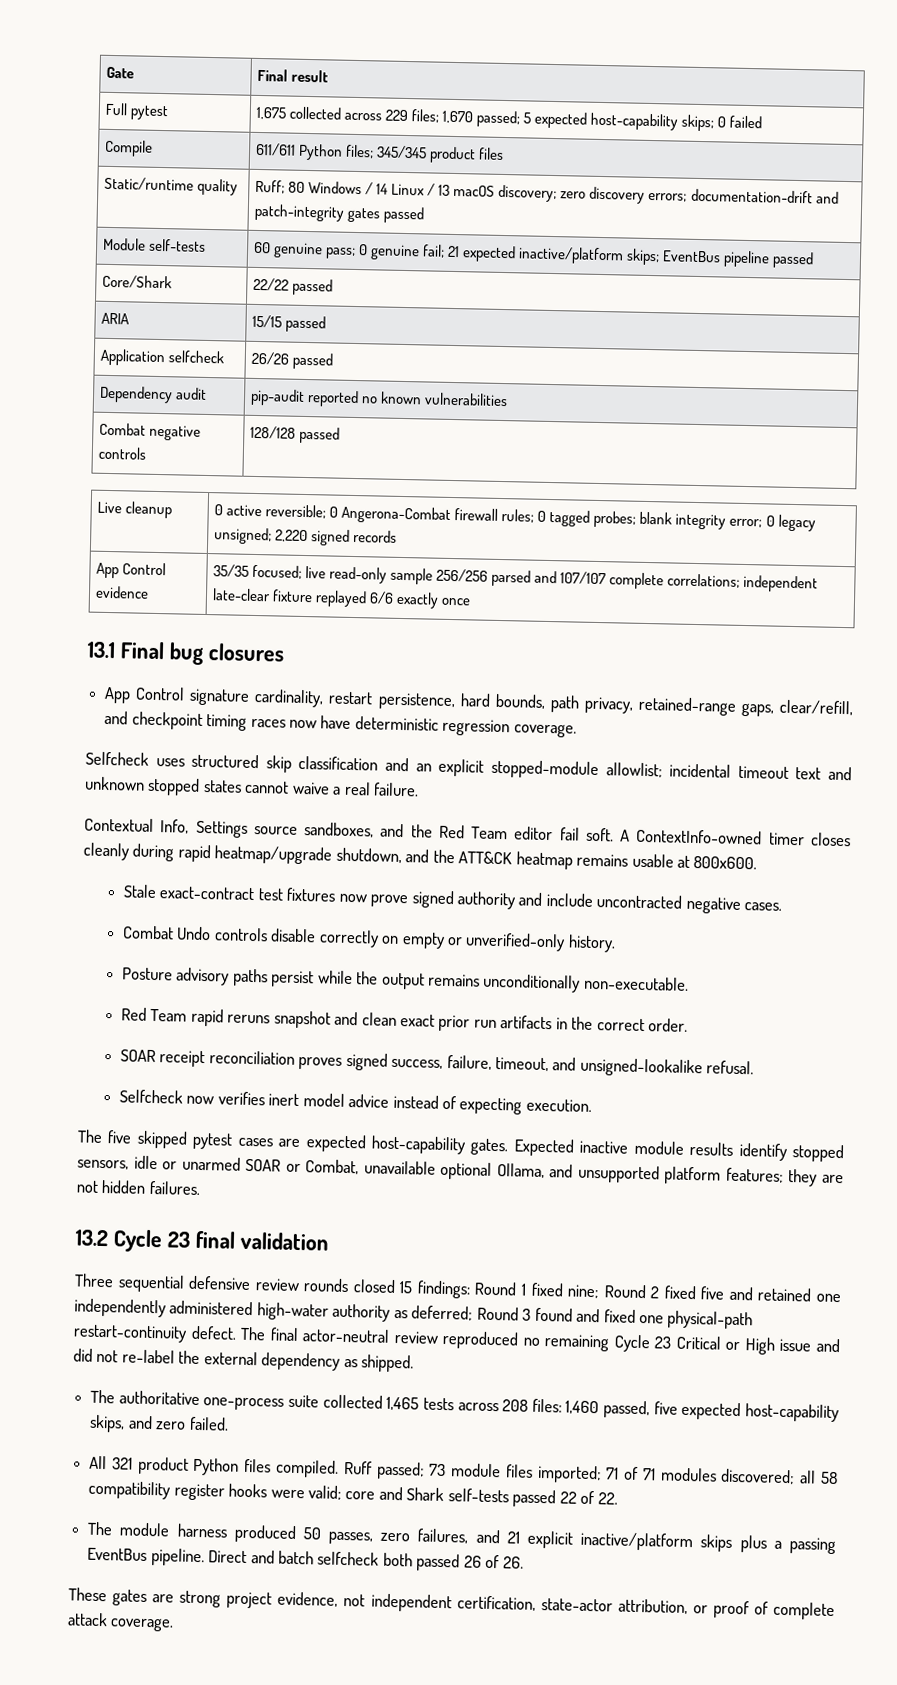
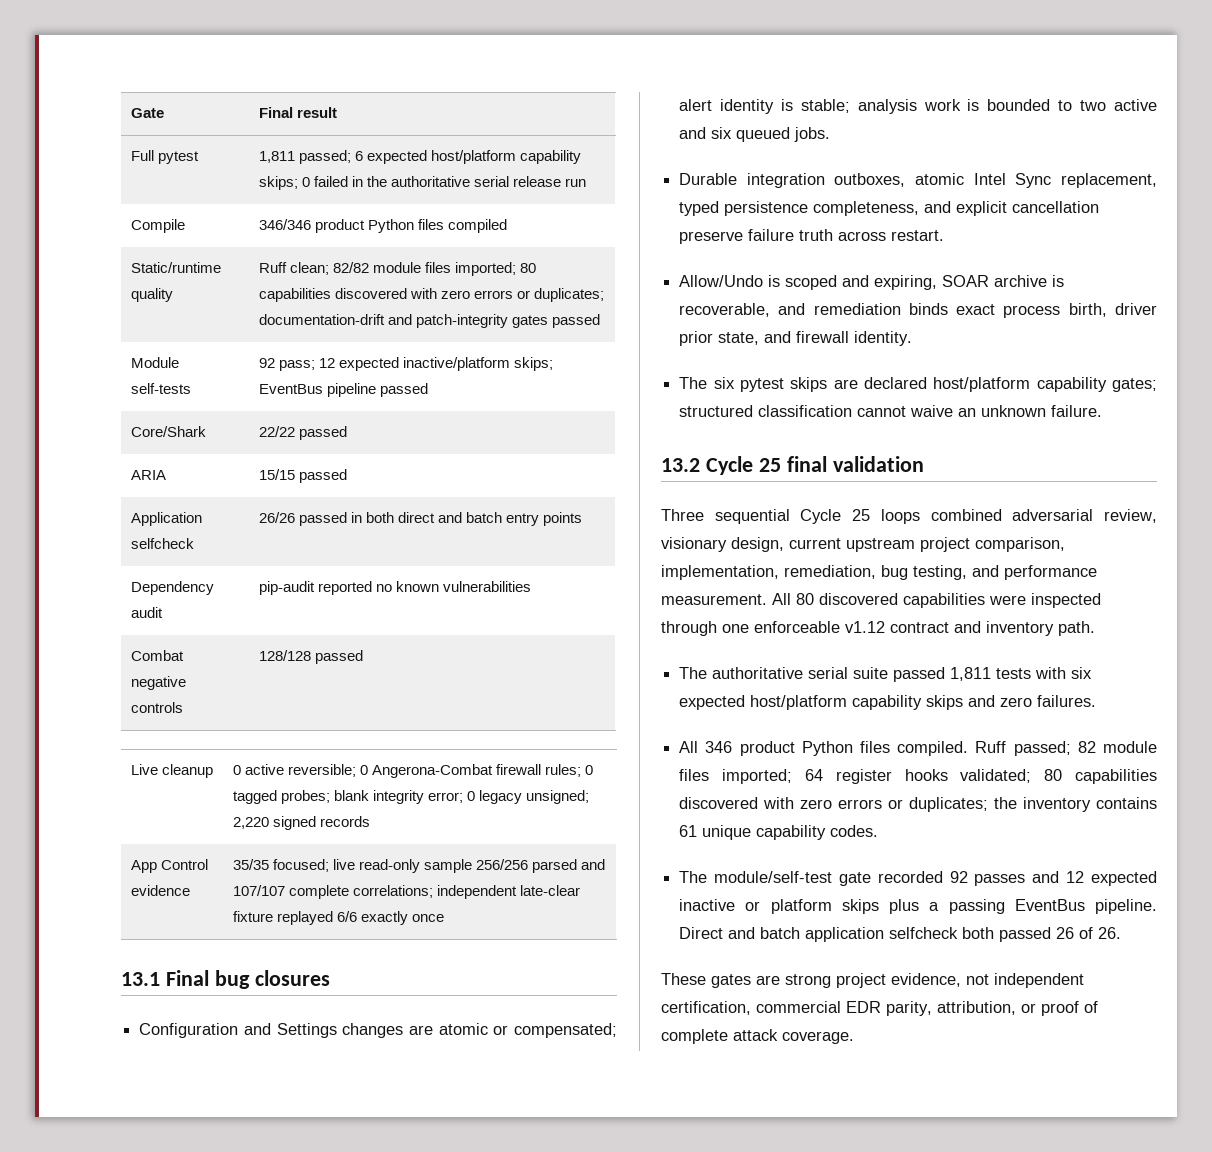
- Full pytest | 1,675 collected across 229 files; 1,670 passed; 5 expected host-capability skips; 0 failed
- Compile | 611/611 Python files; 345/345 product files
+ Full pytest | 1,811 passed; 6 expected host/platform capability skips; 0 failed in the authoritative serial release run
+ Compile | 346/346 product Python files compiled
- Static/runtime quality | Ruff; 80 Windows / 14 Linux / 13 macOS discovery; zero discovery errors; documentation-drift and patch-integrity gates passed
+ Static/runtime quality | Ruff clean; 82/82 module files imported; 80 capabilities discovered with zero errors or duplicates; documentation-drift and patch-integrity gates passed
- Module self-tests | 60 genuine pass; 0 genuine fail; 21 expected inactive/platform skips; EventBus pipeline passed
+ Module self-tests | 92 pass; 12 expected inactive/platform skips; EventBus pipeline passed
- Application selfcheck | 26/26 passed
+ Application selfcheck | 26/26 passed in both direct and batch entry points
- App Control signature cardinality, restart persistence, hard bounds, path privacy, retained-range gaps, clear/refill, and checkpoint timing races now have deterministic regression coverage.
- Selfcheck uses structured skip classification and an explicit stopped-module allowlist; incidental timeout text and unknown stopped states cannot waive a real failure.
- Contextual Info, Settings source sandboxes, and the Red Team editor fail soft. A ContextInfo-owned timer closes cleanly during rapid heatmap/upgrade shutdown, and the ATT&CK heatmap remains usable at 800x600.
- Stale exact-contract test fixtures now prove signed authority and include uncontracted negative cases.
- Combat Undo controls disable correctly on empty or unverified-only history.
- Posture advisory paths persist while the output remains unconditionally non-executable.
- Red Team rapid reruns snapshot and clean exact prior run artifacts in the correct order.
- SOAR receipt reconciliation proves signed success, failure, timeout, and unsigned-lookalike refusal.
- Selfcheck now verifies inert model advice instead of expecting execution.
- The five skipped pytest cases are expected host-capability gates. Expected inactive module results identify stopped sensors, idle or unarmed SOAR or Combat, unavailable optional Ollama, and unsupported platform features; they are not hidden failures.
+ Configuration and Settings changes are atomic or compensated; alert identity is stable; analysis work is bounded to two active and six queued jobs.
+ Durable integration outboxes, atomic Intel Sync replacement, typed persistence completeness, and explicit cancellation preserve failure truth across restart.
+ Allow/Undo is scoped and expiring, SOAR archive is recoverable, and remediation binds exact process birth, driver prior state, and firewall identity.
+ The six pytest skips are declared host/platform capability gates; structured classification cannot waive an unknown failure.
- 13.2 Cycle 23 final validation
+ 13.2 Cycle 25 final validation
- Three sequential defensive review rounds closed 15 findings: Round 1 fixed nine; Round 2 fixed five and retained one independently administered high-water authority as deferred; Round 3 found and fixed one physical-path restart-continuity defect. The final actor-neutral review reproduced no remaining Cycle 23 Critical or High issue and did not re-label the external dependency as shipped.
- The authoritative one-process suite collected 1,465 tests across 208 files: 1,460 passed, five expected host-capability skips, and zero failed.
- All 321 product Python files compiled.
+ Three sequential Cycle 25 loops combined adversarial review, visionary design, current upstream project comparison, implementation, remediation, bug testing, and performance measurement. All 80 discovered capabilities were inspected through one enforceable v1.12 contract and inventory path.
+ The authoritative serial suite passed 1,811 tests with six expected host/platform capability skips and zero failures.
+ All 346 product Python files compiled.
- Ruff passed; 73 module files imported; 71 of 71 modules discovered; all 58 compatibility register hooks were valid; core and Shark self-tests passed 22 of 22.
- The module harness produced 50 passes, zero failures, and 21 explicit inactive/platform skips plus a passing EventBus pipeline.
+ Ruff passed; 82 module files imported; 64 register hooks validated; 80 capabilities discovered with zero errors or duplicates; the inventory contains 61 unique capability codes.
+ The module/self-test gate recorded 92 passes and 12 expected inactive or platform skips plus a passing EventBus pipeline.
- Direct and batch selfcheck both passed 26 of 26.
+ Direct and batch application selfcheck both passed 26 of 26.
- These gates are strong project evidence, not independent certification, state-actor attribution, or proof of complete attack coverage.
+ These gates are strong project evidence, not independent certification, commercial EDR parity, attribution, or proof of complete attack coverage.

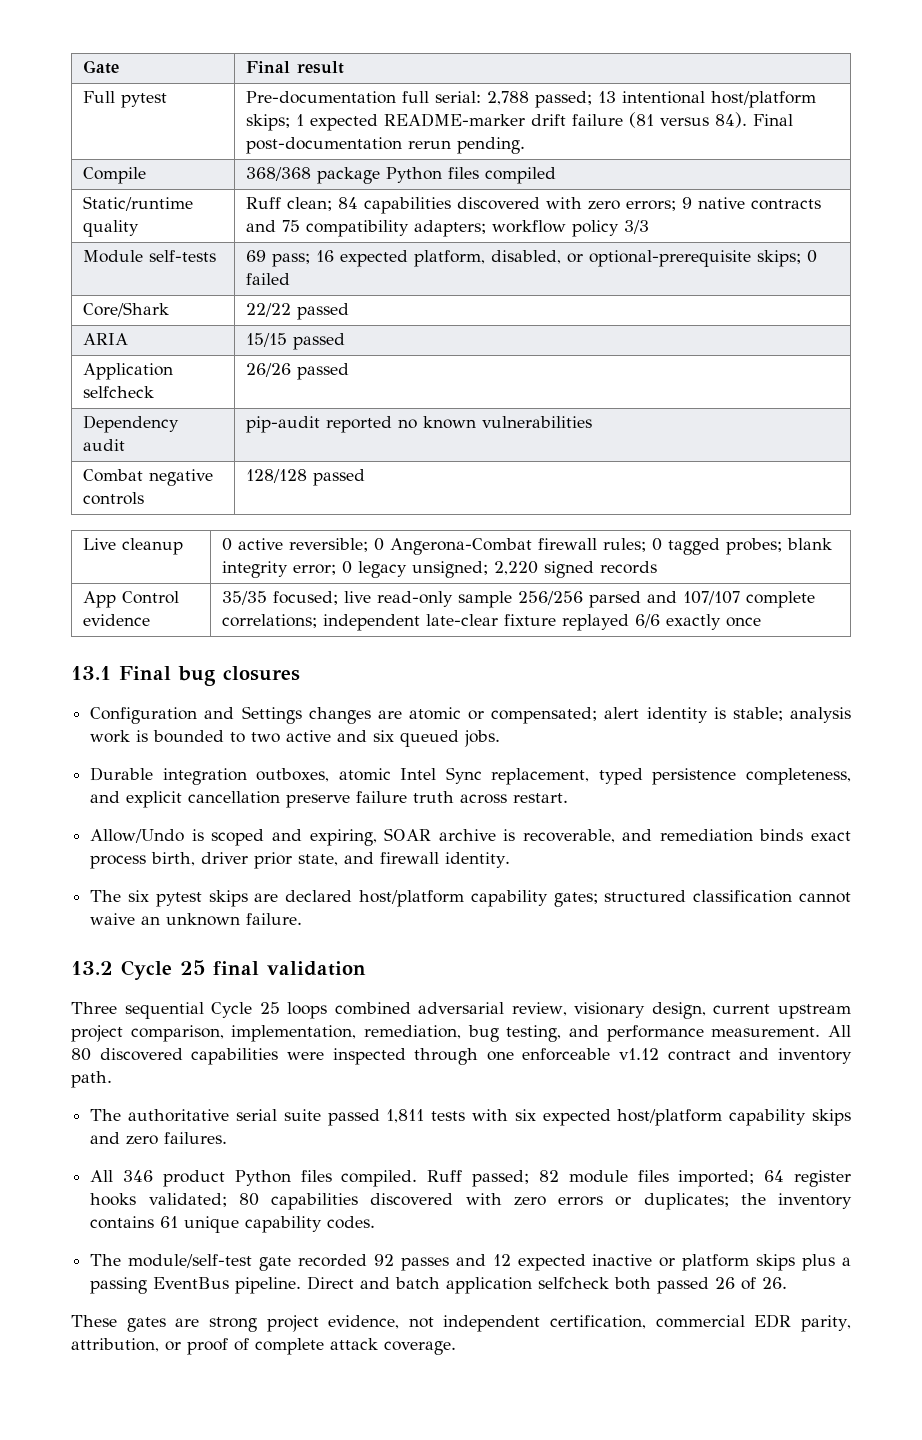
- Full pytest | 1,811 passed; 6 expected host/platform capability skips; 0 failed in the authoritative serial release run
+ Full pytest | Pre-documentation full serial: 2,788 passed; 13 intentional host/platform skips; 1 expected README-marker drift failure (81 versus 84). Final post-documentation rerun pending.
- Compile | 346/346 product Python files compiled
+ Compile | 368/368 package Python files compiled
- Static/runtime quality | Ruff clean; 82/82 module files imported; 80 capabilities discovered with zero errors or duplicates; documentation-drift and patch-integrity gates passed
- Module self-tests | 92 pass; 12 expected inactive/platform skips; EventBus pipeline passed
+ Static/runtime quality | Ruff clean; 84 capabilities discovered with zero errors; 9 native contracts and 75 compatibility adapters; workflow policy 3/3
+ Module self-tests | 69 pass; 16 expected platform, disabled, or optional-prerequisite skips; 0 failed
- Application selfcheck | 26/26 passed in both direct and batch entry points
+ Application selfcheck | 26/26 passed

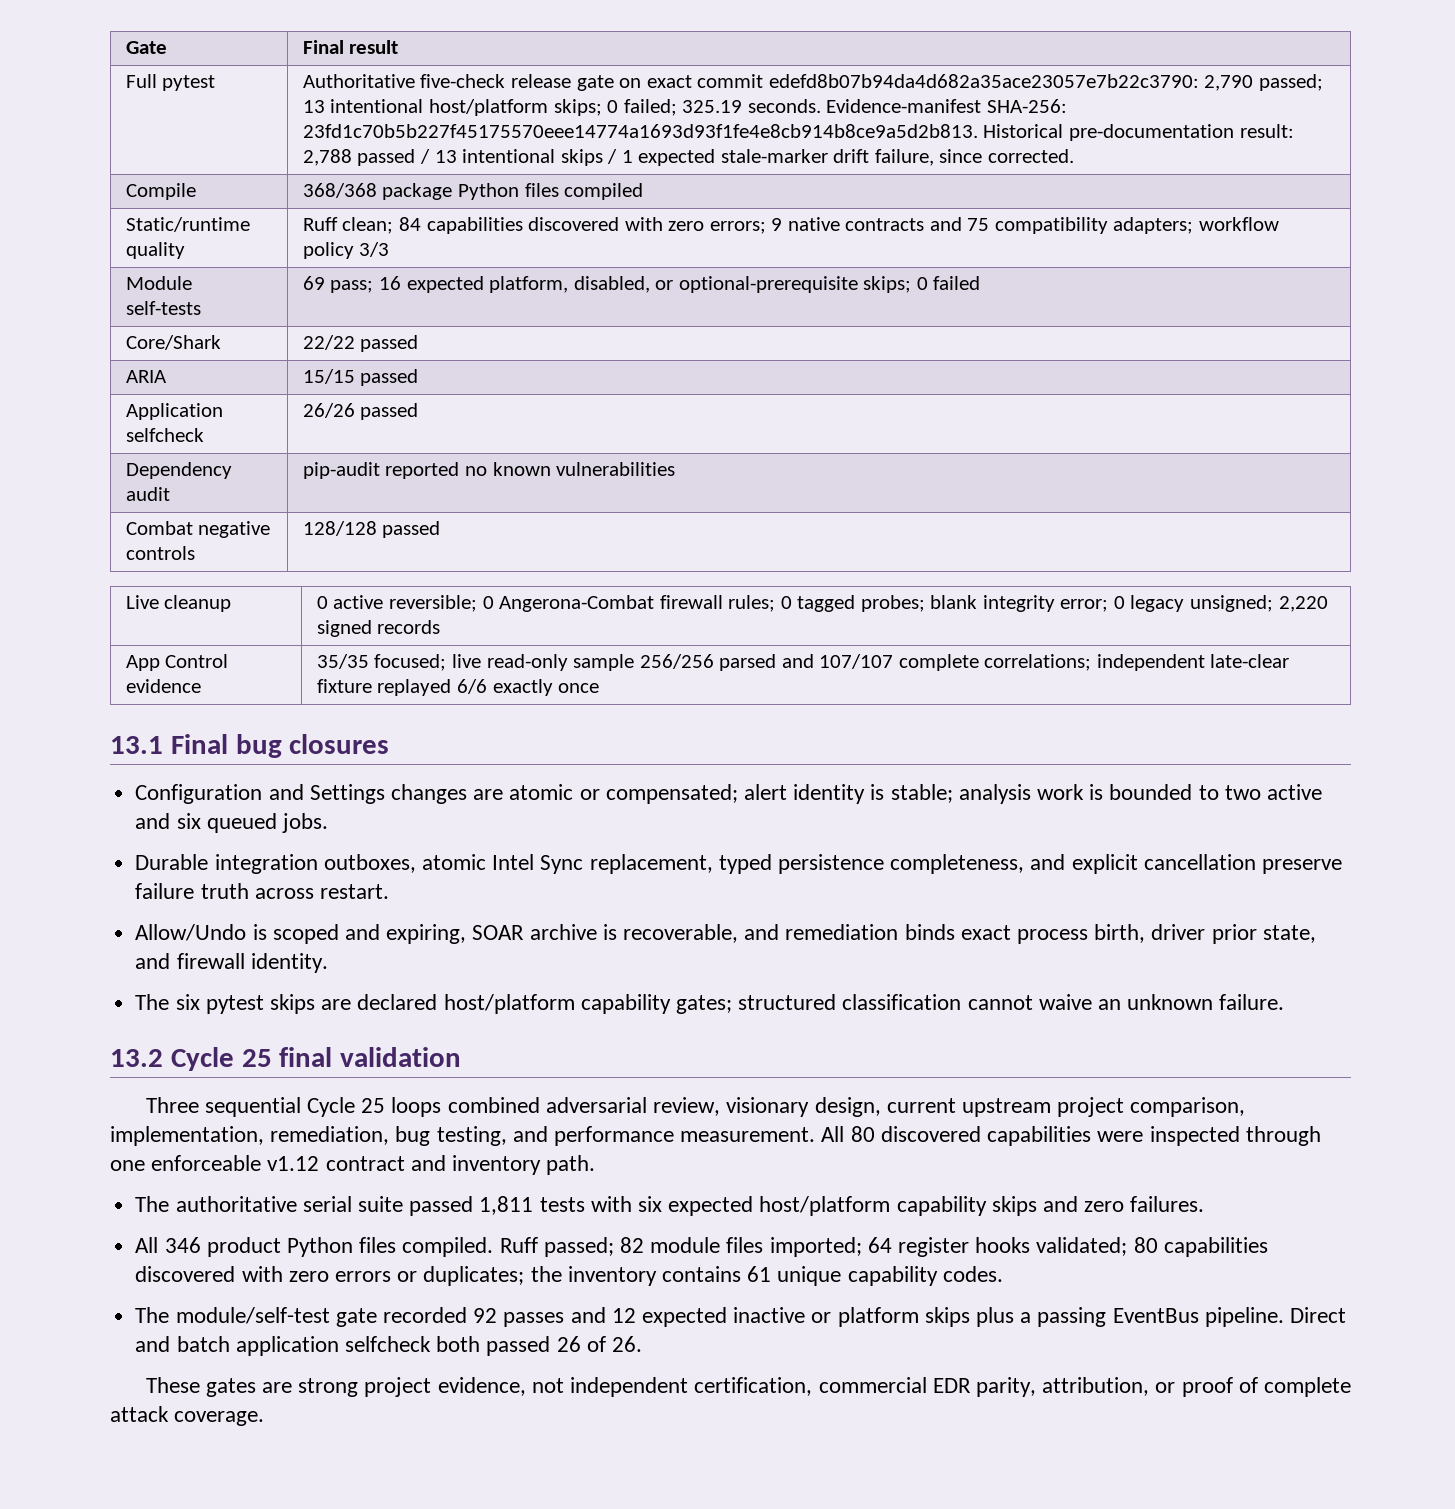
- Full pytest | Pre-documentation full serial: 2,788 passed; 13 intentional host/platform skips; 1 expected README-marker drift failure (81 versus 84). Final post-documentation rerun pending.
+ Full pytest | Authoritative five-check release gate on exact commit edefd8b07b94da4d682a35ace23057e7b22c3790: 2,790 passed; 13 intentional host/platform skips; 0 failed; 325.19 seconds. Evidence-manifest SHA-256: 23fd1c70b5b227f45175570eee14774a1693d93f1fe4e8cb914b8ce9a5d2b813. Historical pre-documentation result: 2,788 passed / 13 intentional skips / 1 expected stale-marker drift failure, since corrected.

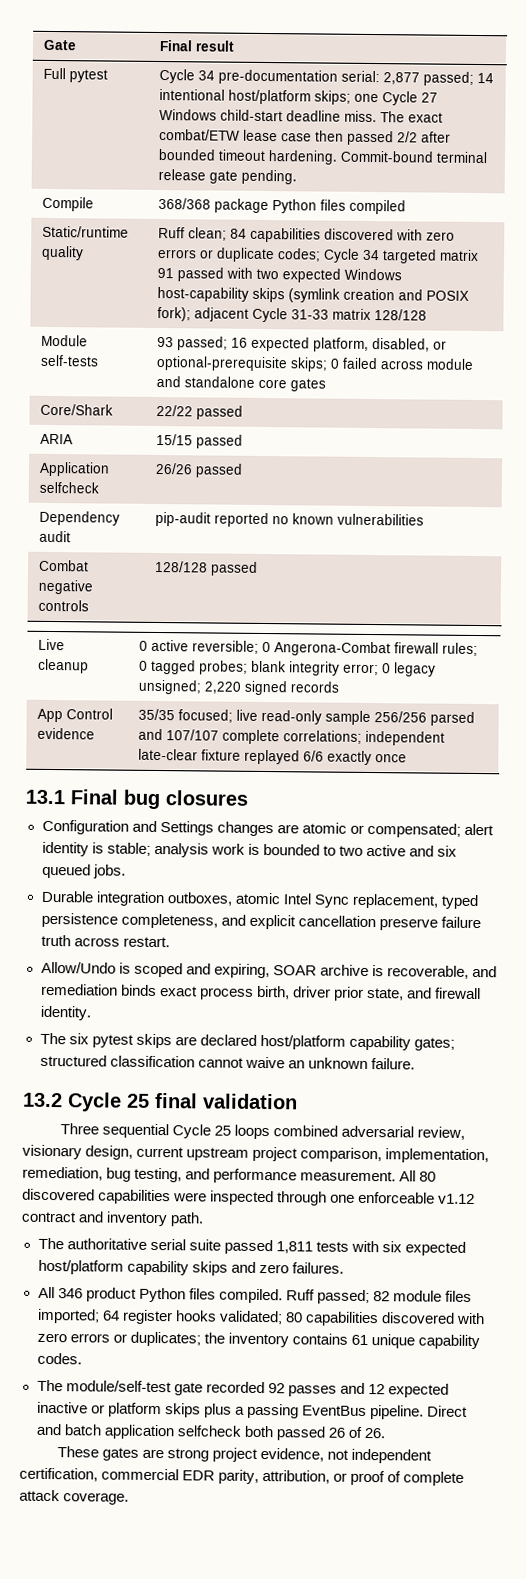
- Full pytest | Authoritative five-check release gate on exact commit edefd8b07b94da4d682a35ace23057e7b22c3790: 2,790 passed; 13 intentional host/platform skips; 0 failed; 325.19 seconds. Evidence-manifest SHA-256: 23fd1c70b5b227f45175570eee14774a1693d93f1fe4e8cb914b8ce9a5d2b813. Historical pre-documentation result: 2,788 passed / 13 intentional skips / 1 expected stale-marker drift failure, since corrected.
+ Full pytest | Cycle 34 pre-documentation serial: 2,877 passed; 14 intentional host/platform skips; one Cycle 27 Windows child-start deadline miss. The exact combat/ETW lease case then passed 2/2 after bounded timeout hardening. Commit-bound terminal release gate pending.
- Static/runtime quality | Ruff clean; 84 capabilities discovered with zero errors; 9 native contracts and 75 compatibility adapters; workflow policy 3/3
+ Static/runtime quality | Ruff clean; 84 capabilities discovered with zero errors or duplicate codes; Cycle 34 targeted matrix 91 passed with two expected Windows host-capability skips (symlink creation and POSIX fork); adjacent Cycle 31-33 matrix 128/128
- Module self-tests | 69 pass; 16 expected platform, disabled, or optional-prerequisite skips; 0 failed
+ Module self-tests | 93 passed; 16 expected platform, disabled, or optional-prerequisite skips; 0 failed across module and standalone core gates

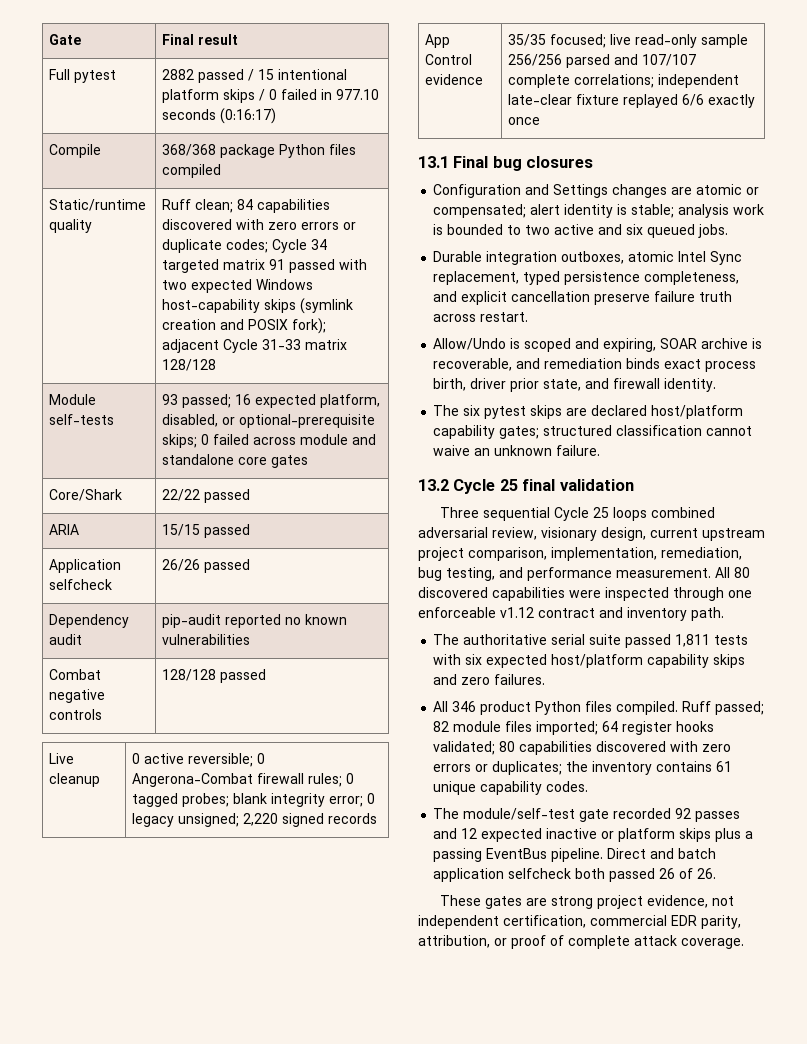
- Full pytest | Cycle 34 pre-documentation serial: 2,877 passed; 14 intentional host/platform skips; one Cycle 27 Windows child-start deadline miss. The exact combat/ETW lease case then passed 2/2 after bounded timeout hardening. Commit-bound terminal release gate pending.
+ Full pytest | 2882 passed / 15 intentional platform skips / 0 failed in 977.10 seconds (0:16:17)

